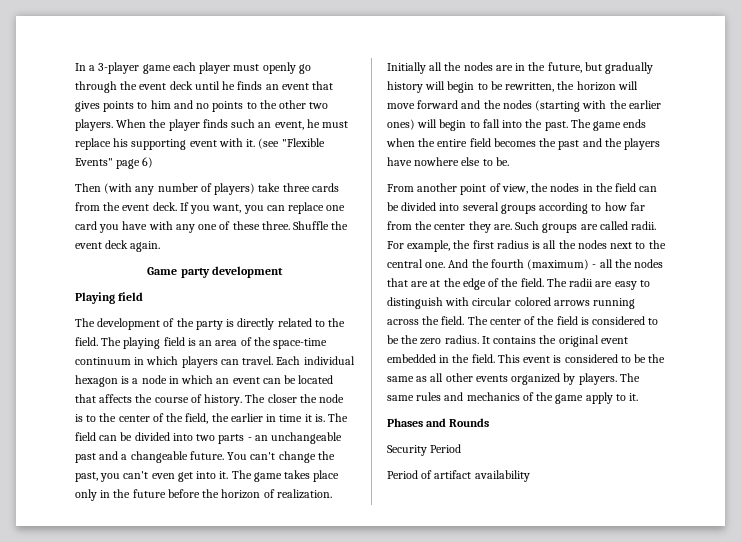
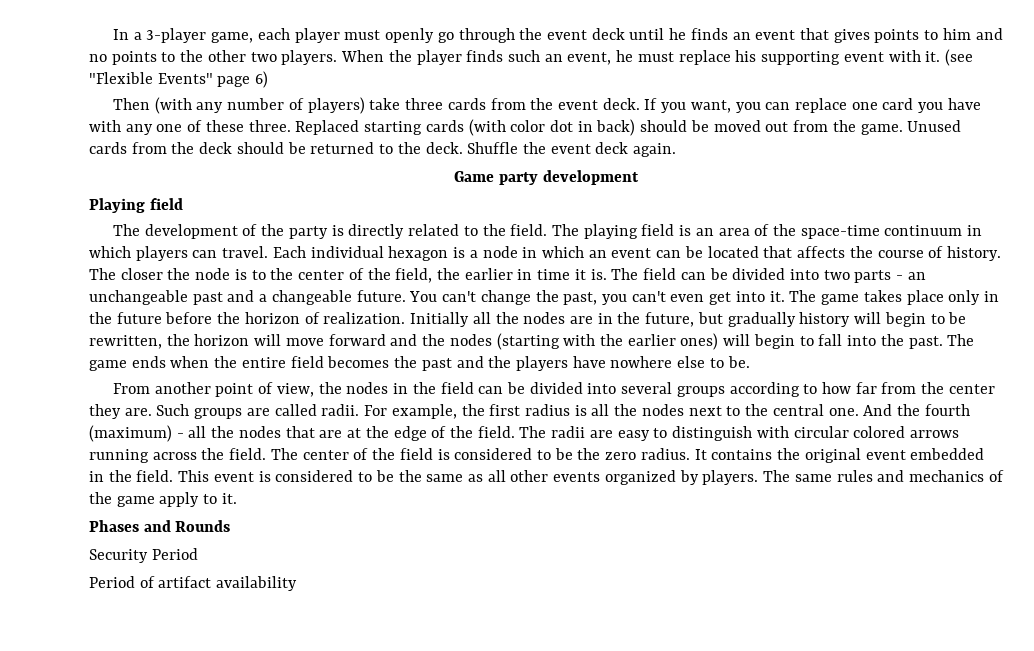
- In a 3-player game each player must openly go through the event deck until he finds an event that gives points to him and no points to the other two players.
+ In a 3-player game, each player must openly go through the event deck until he finds an event that gives points to him and no points to the other two players.
+ Replaced starting cards (with color dot in back) should be moved out from the game. Unused cards from the deck should be returned to the deck.

